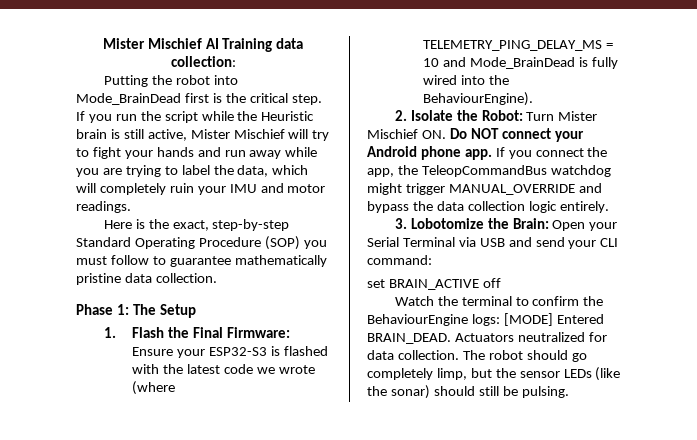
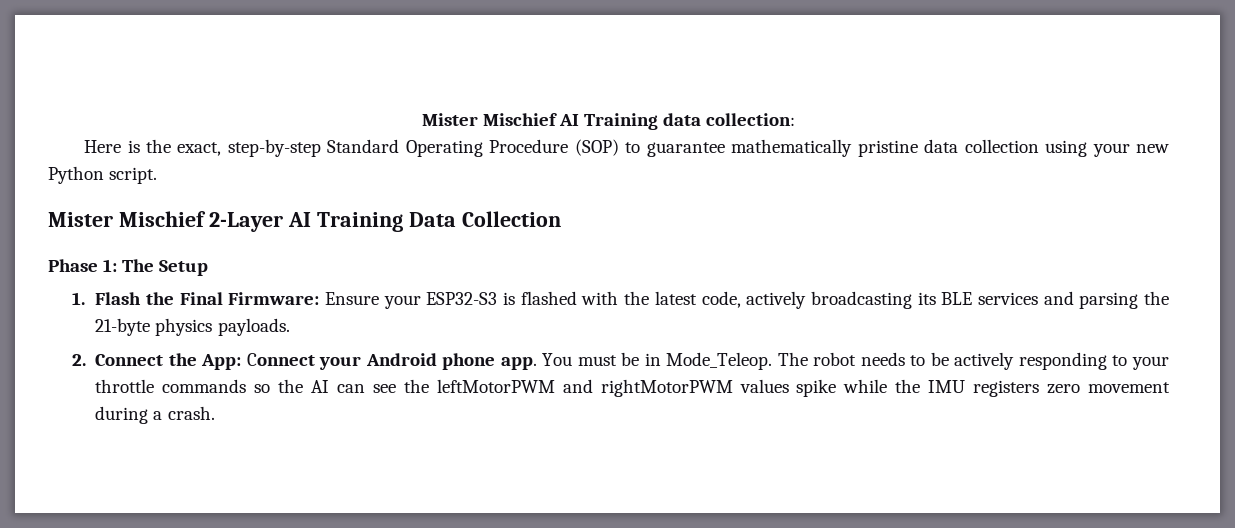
- Putting the robot into Mode_BrainDead first is the critical step. If you run the script while the Heuristic brain is still active, Mister Mischief will try to fight your hands and run away while you are trying to label the data, which will completely ruin your IMU and motor readings.
- Here is the exact, step-by-step Standard Operating Procedure (SOP) you must follow to guarantee mathematically pristine data collection.
+ Here is the exact, step-by-step Standard Operating Procedure (SOP) to guarantee mathematically pristine data collection using your new Python script.
+ Mister Mischief 2-Layer AI Training Data Collection
- 1. Flash the Final Firmware: Ensure your ESP32-S3 is flashed with the latest code we wrote (where TELEMETRY_PING_DELAY_MS = 10 and Mode_BrainDead is fully wired into the BehaviourEngine).
- 2. Isolate the Robot: Turn Mister Mischief ON. Do NOT connect your Android phone app. If you connect the app, the TeleopCommandBus watchdog might trigger MANUAL_OVERRIDE and bypass the data collection logic entirely.
- 3. Lobotomize the Brain: Open your Serial Terminal via USB and send your CLI command:
- set BRAIN_ACTIVE off
- Watch the terminal to confirm the BehaviourEngine logs: [MODE] Entered BRAIN_DEAD. Actuators neutralized for data collection. The robot should go completely limp, but the sensor LEDs (like the sonar) should still be pulsing.
+ 1. Flash the Final Firmware: Ensure your ESP32-S3 is flashed with the latest code, actively broadcasting its BLE services and parsing the 21-byte physics payloads.
+ 2. Connect the App: Connect your Android phone app. You must be in Mode_Teleop. The robot needs to be actively responding to your throttle commands so the AI can see the leftMotorPWM and rightMotorPWM values spike while the IMU registers zero movement during a crash.

